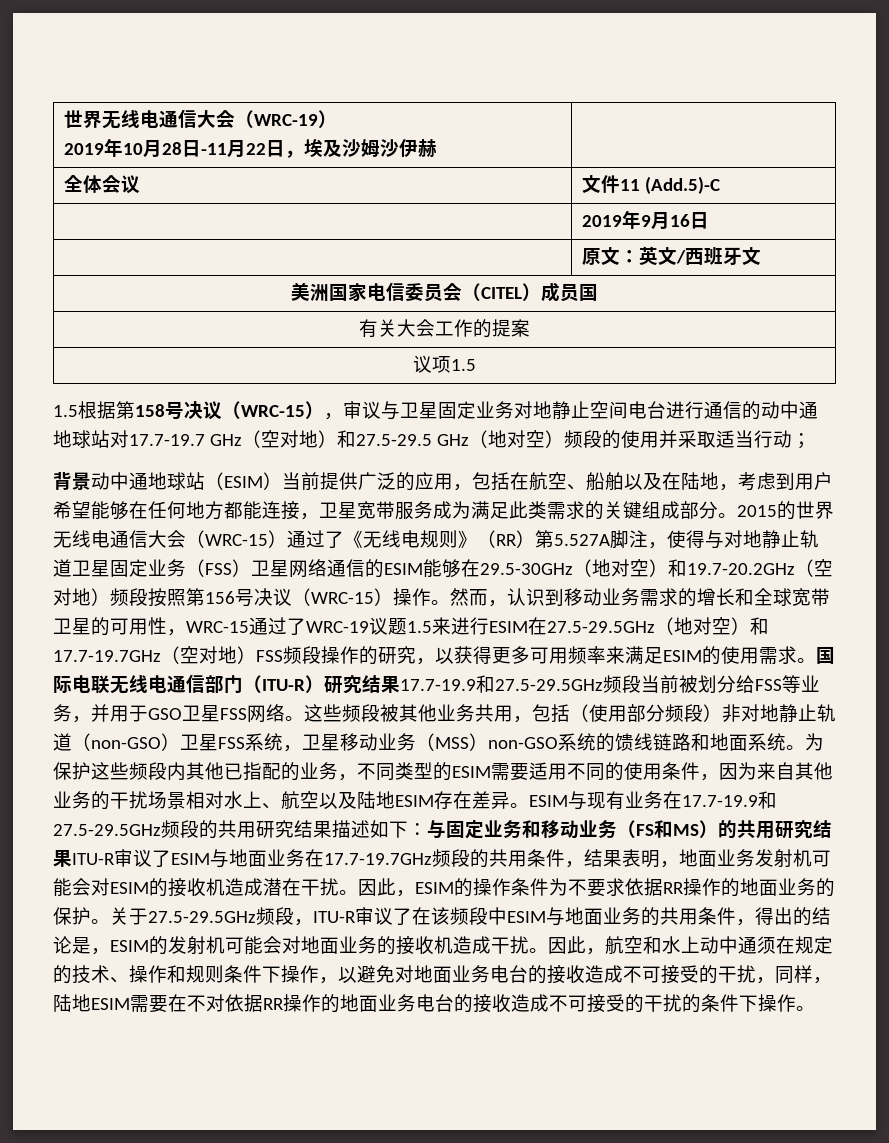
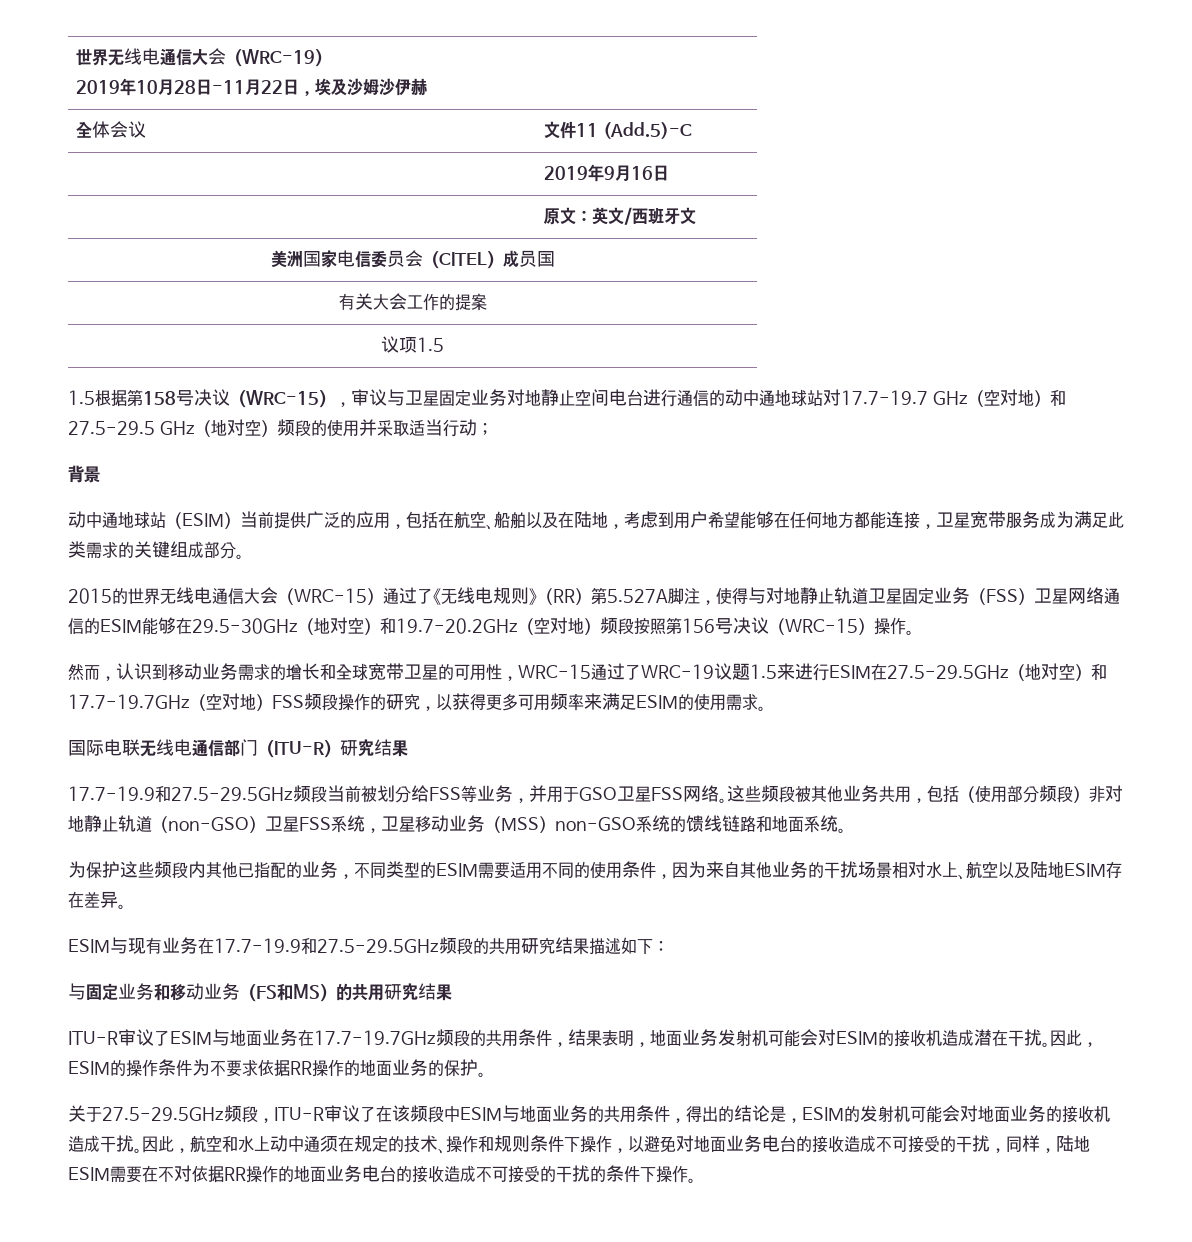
- 背景动中通地球站（ESIM）当前提供广泛的应用，包括在航空、船舶以及在陆地，考虑到用户希望能够在任何地方都能连接，卫星宽带服务成为满足此类需求的关键组成部分。2015的世界无线电通信大会（WRC-15）通过了《无线电规则》（RR）第5.527A脚注，使得与对地静止轨道卫星固定业务（FSS）卫星网络通信的ESIM能够在29.5-30GHz（地对空）和19.7-20.2GHz（空对地）频段按照第156号决议（WRC-15）操作。然而，认识到移动业务需求的增长和全球宽带卫星的可用性，WRC-15通过了WRC-19议题1.5来进行ESIM在27.5-29.5GHz（地对空）和17.7-19.7GHz（空对地）FSS频段操作的研究，以获得更多可用频率来满足ESIM的使用需求。国际电联无线电通信部门（ITU-R）研究结果17.7-19.9和27.5-29.5GHz频段当前被划分给FSS等业务，并用于GSO卫星FSS网络。
+ 背景
+ 动中通地球站（ESIM）当前提供广泛的应用，包括在航空、船舶以及在陆地，考虑到用户希望能够在任何地方都能连接，卫星宽带服务成为满足此类需求的关键组成部分。
+ 2015的世界无线电通信大会（WRC-15）通过了《无线电规则》（RR）第5.527A脚注，使得与对地静止轨道卫星固定业务（FSS）卫星网络通信的ESIM能够在29.5-30GHz（地对空）和19.7-20.2GHz（空对地）频段按照第156号决议（WRC-15）操作。
+ 然而，认识到移动业务需求的增长和全球宽带卫星的可用性，WRC-15通过了WRC-19议题1.5来进行ESIM在27.5-29.5GHz（地对空）和17.7-19.7GHz（空对地）FSS频段操作的研究，以获得更多可用频率来满足ESIM的使用需求。
+ 国际电联无线电通信部门（ITU-R）研究结果
+ 17.7-19.9和27.5-29.5GHz频段当前被划分给FSS等业务，并用于GSO卫星FSS网络。
- 这些频段被其他业务共用，包括（使用部分频段）非对地静止轨道（non-GSO）卫星FSS系统，卫星移动业务（MSS）non-GSO系统的馈线链路和地面系统。为保护这些频段内其他已指配的业务，不同类型的ESIM需要适用不同的使用条件，因为来自其他业务的干扰场景相对水上、航空以及陆地ESIM存在差异。ESIM与现有业务在17.7-19.9和27.5-29.5GHz频段的共用研究结果描述如下：与固定业务和移动业务（FS和MS）的共用研究结果ITU-R审议了ESIM与地面业务在17.7-19.7GHz频段的共用条件，结果表明，地面业务发射机可能会对ESIM的接收机造成潜在干扰。
+ 这些频段被其他业务共用，包括（使用部分频段）非对地静止轨道（non-GSO）卫星FSS系统，卫星移动业务（MSS）non-GSO系统的馈线链路和地面系统。
+ 为保护这些频段内其他已指配的业务，不同类型的ESIM需要适用不同的使用条件，因为来自其他业务的干扰场景相对水上、航空以及陆地ESIM存在差异。
+ ESIM与现有业务在17.7-19.9和27.5-29.5GHz频段的共用研究结果描述如下：
+ 与固定业务和移动业务（FS和MS）的共用研究结果
+ ITU-R审议了ESIM与地面业务在17.7-19.7GHz频段的共用条件，结果表明，地面业务发射机可能会对ESIM的接收机造成潜在干扰。
- 因此，ESIM的操作条件为不要求依据RR操作的地面业务的保护。关于27.5-29.5GHz频段，ITU-R审议了在该频段中ESIM与地面业务的共用条件，得出的结论是，ESIM的发射机可能会对地面业务的接收机造成干扰。
+ 因此，ESIM的操作条件为不要求依据RR操作的地面业务的保护。
+ 关于27.5-29.5GHz频段，ITU-R审议了在该频段中ESIM与地面业务的共用条件，得出的结论是，ESIM的发射机可能会对地面业务的接收机造成干扰。

